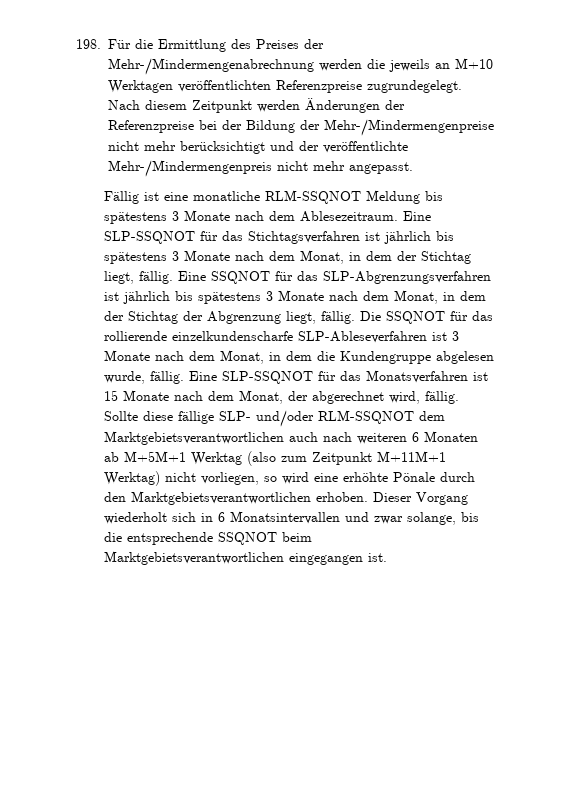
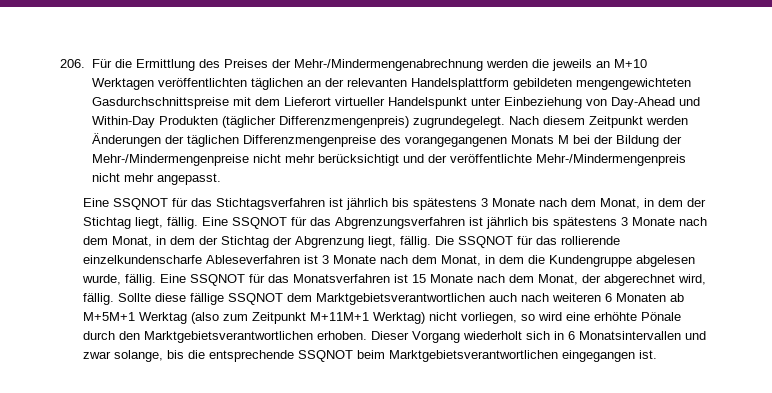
- 198. Für die Ermittlung des Preises der Mehr-/Mindermengenabrechnung werden die jeweils an M+10 Werktagen veröffentlichten Referenzpreise zugrundegelegt.
+ 206. Für die Ermittlung des Preises der Mehr-/Mindermengenabrechnung werden die jeweils an M+10 Werktagen veröffentlichten täglichen an der relevanten Handelsplattform gebildeten mengengewichteten Gasdurchschnittspreise mit dem Lieferort virtueller Handelspunkt unter Einbeziehung von Day-Ahead und Within-Day Produkten (täglicher Differenzmengenpreis) zugrundegelegt.
- Nach diesem Zeitpunkt werden Änderungen der Referenzpreise bei der Bildung der Mehr-/Mindermengenpreise nicht mehr berücksichtigt und der veröffentlichte Mehr-/Mindermengenpreis nicht mehr angepasst.
+ Nach diesem Zeitpunkt werden Änderungen der täglichen Differenzmengenpreise des vorangegangenen Monats M bei der Bildung der Mehr-/Mindermengenpreise nicht mehr berücksichtigt und der veröffentlichte Mehr-/Mindermengenpreis nicht mehr angepasst.
- Fällig ist eine monatliche RLM-SSQNOT Meldung bis spätestens 3 Monate nach dem Ablesezeitraum. Eine SLP-SSQNOT für das Stichtagsverfahren ist jährlich bis spätestens 3 Monate nach dem Monat, in dem der Stichtag liegt, fällig.
+ Eine SSQNOT für das Stichtagsverfahren ist jährlich bis spätestens 3 Monate nach dem Monat, in dem der Stichtag liegt, fällig.
- Eine SSQNOT für das SLP-Abgrenzungsverfahren ist jährlich bis spätestens 3 Monate nach dem Monat, in dem der Stichtag der Abgrenzung liegt, fällig.
+ Eine SSQNOT für das Abgrenzungsverfahren ist jährlich bis spätestens 3 Monate nach dem Monat, in dem der Stichtag der Abgrenzung liegt, fällig.
- Die SSQNOT für das rollierende einzelkundenscharfe SLP-Ableseverfahren ist 3 Monate nach dem Monat, in dem die Kundengruppe abgelesen wurde, fällig.
+ Die SSQNOT für das rollierende einzelkundenscharfe Ableseverfahren ist 3 Monate nach dem Monat, in dem die Kundengruppe abgelesen wurde, fällig.
- Eine SLP-SSQNOT für das Monatsverfahren ist 15 Monate nach dem Monat, der abgerechnet wird, fällig.
+ Eine SSQNOT für das Monatsverfahren ist 15 Monate nach dem Monat, der abgerechnet wird, fällig.
- Sollte diese fällige SLP- und/oder RLM-SSQNOT dem Marktgebietsverantwortlichen auch nach weiteren 6 Monaten ab M+5M+1 Werktag (also zum Zeitpunkt M+11M+1 Werktag) nicht vorliegen, so wird eine erhöhte Pönale durch den Marktgebietsverantwortlichen erhoben.
+ Sollte diese fällige SSQNOT dem Marktgebietsverantwortlichen auch nach weiteren 6 Monaten ab M+5M+1 Werktag (also zum Zeitpunkt M+11M+1 Werktag) nicht vorliegen, so wird eine erhöhte Pönale durch den Marktgebietsverantwortlichen erhoben.

